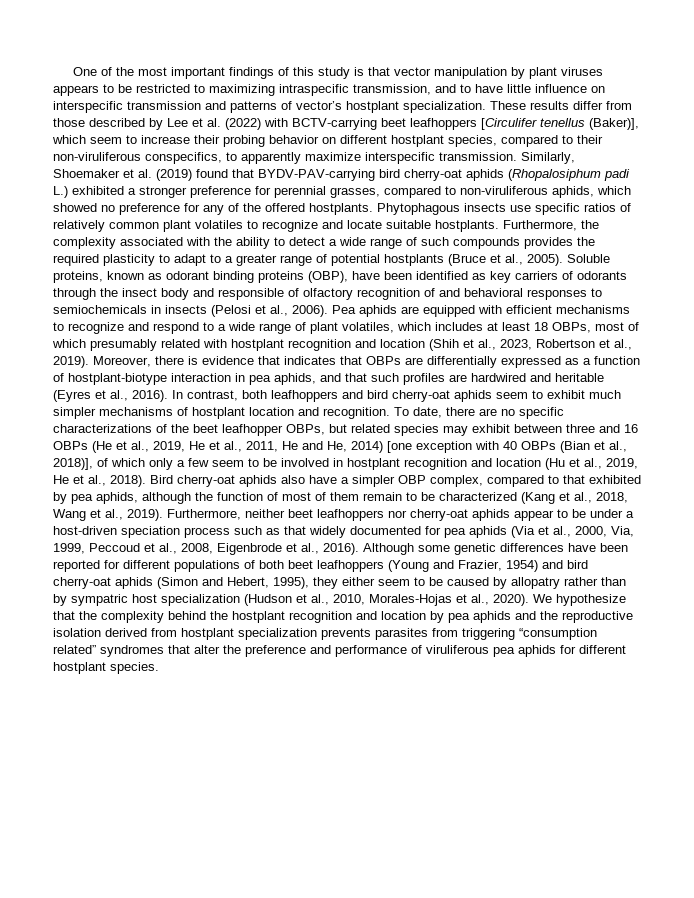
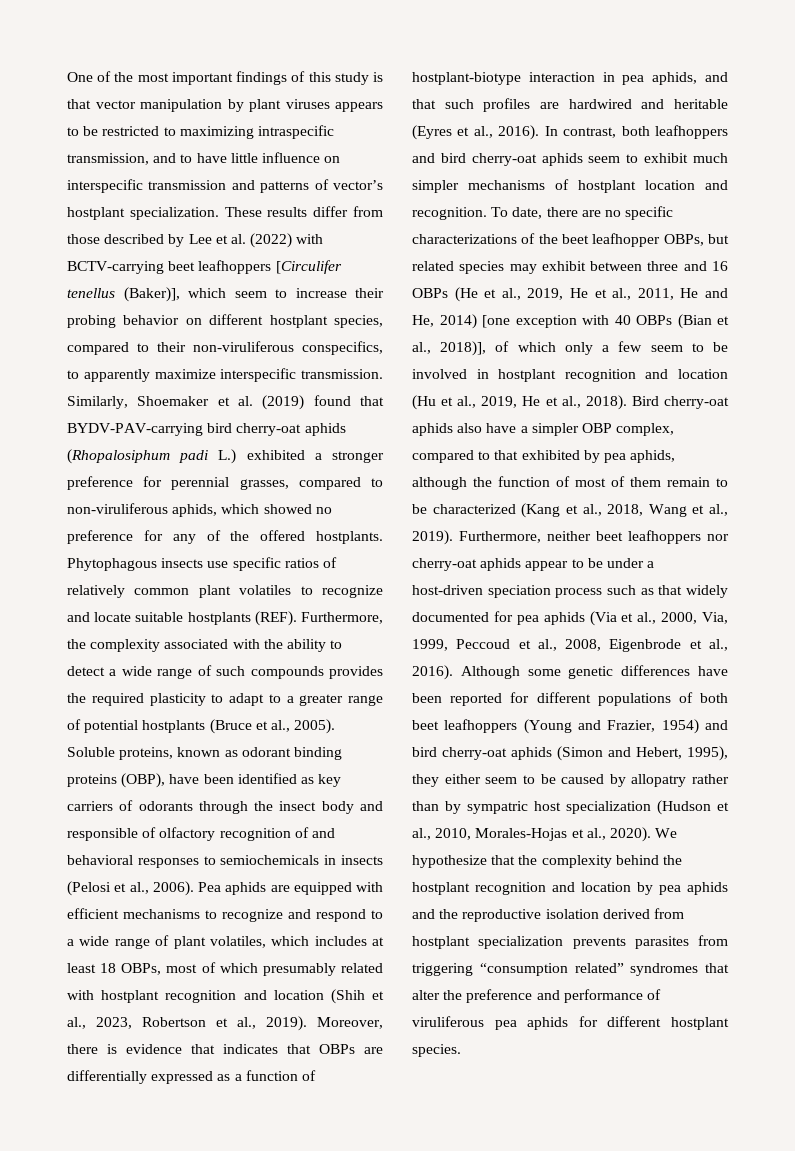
- Phytophagous insects use specific ratios of relatively common plant volatiles to recognize and locate suitable hostplants.
+ Phytophagous insects use specific ratios of relatively common plant volatiles to recognize and locate suitable hostplants (REF).

